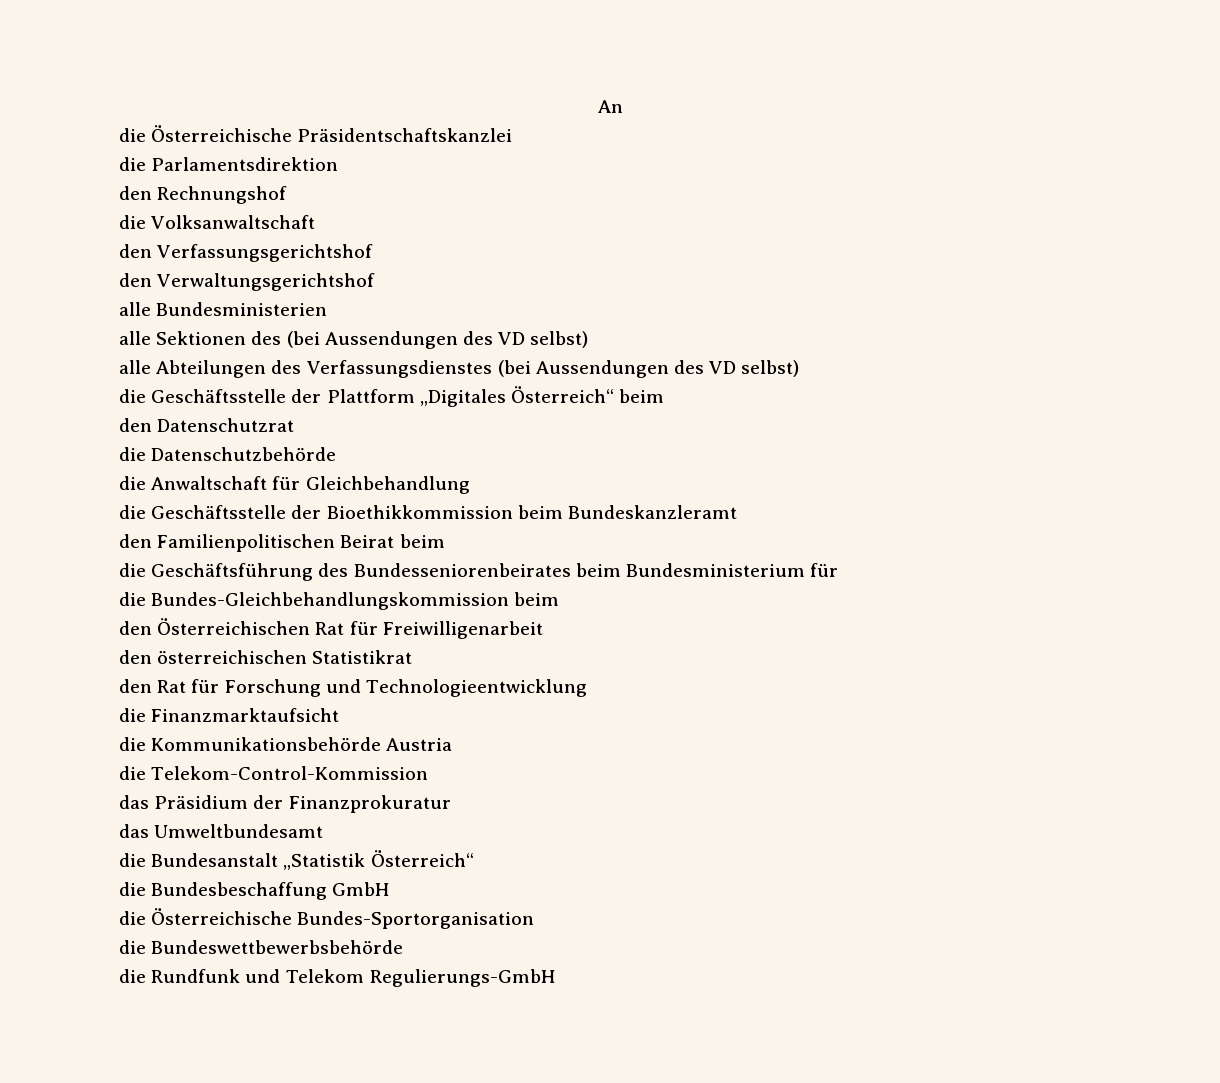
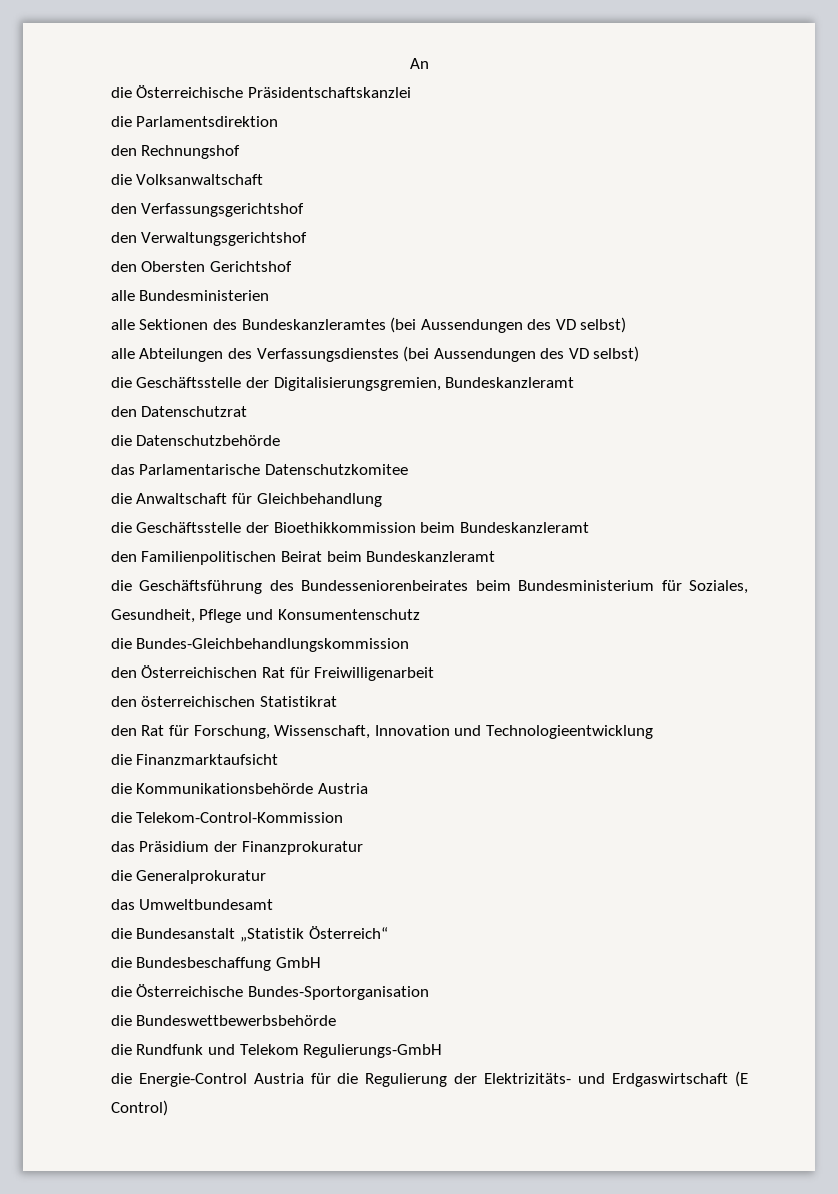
+ den Obersten Gerichtshof
- alle Sektionen des (bei Aussendungen des VD selbst)
+ alle Sektionen des Bundeskanzleramtes (bei Aussendungen des VD selbst)
- die Geschäftsstelle der Plattform „Digitales Österreich“ beim
+ die Geschäftsstelle der Digitalisierungsgremien, Bundeskanzleramt
+ das Parlamentarische Datenschutzkomitee
- den Familienpolitischen Beirat beim
+ den Familienpolitischen Beirat beim Bundeskanzleramt
- die Geschäftsführung des Bundesseniorenbeirates beim Bundesministerium für
+ die Geschäftsführung des Bundesseniorenbeirates beim Bundesministerium für Soziales, Gesundheit, Pflege und Konsumentenschutz
- die Bundes-Gleichbehandlungskommission beim
+ die Bundes-Gleichbehandlungskommission
- den Rat für Forschung und Technologieentwicklung
+ den Rat für Forschung, Wissenschaft, Innovation und Technologieentwicklung
+ die Generalprokuratur
+ die Energie-Control Austria für die Regulierung der Elektrizitäts- und Erdgaswirtschaft (E Control)

